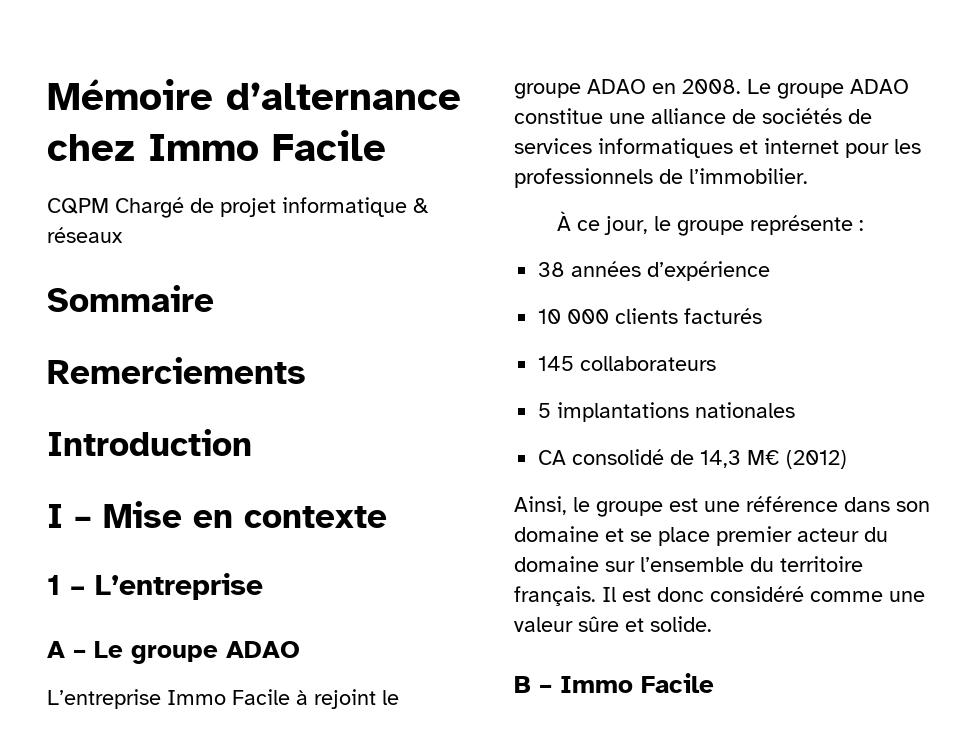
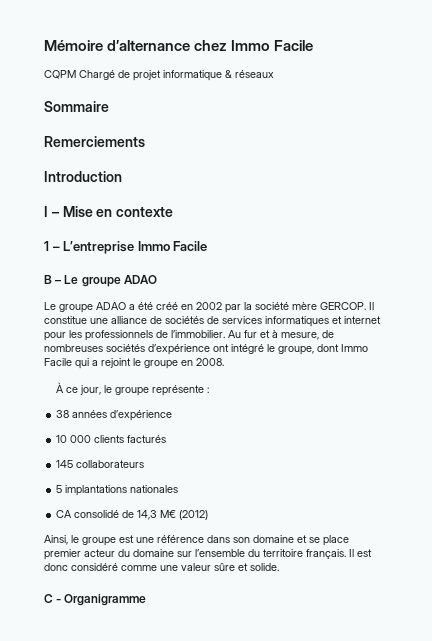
- 1 – L’entreprise
- A – Le groupe ADAO
+ 1 – L’entreprise Immo Facile
+ B – Le groupe ADAO
- L’entreprise Immo Facile à rejoint le groupe ADAO en 2008. Le groupe ADAO constitue une alliance de sociétés de services informatiques et internet pour les professionnels de l’immobilier.
+ Le groupe ADAO a été créé en 2002 par la société mère GERCOP. Il constitue une alliance de sociétés de services informatiques et internet pour les professionnels de l’immobilier. Au fur et à mesure, de nombreuses sociétés d’expérience ont intégré le groupe, dont Immo Facile qui a rejoint le groupe en 2008.
- B – Immo Facile
+ C - Organigramme

